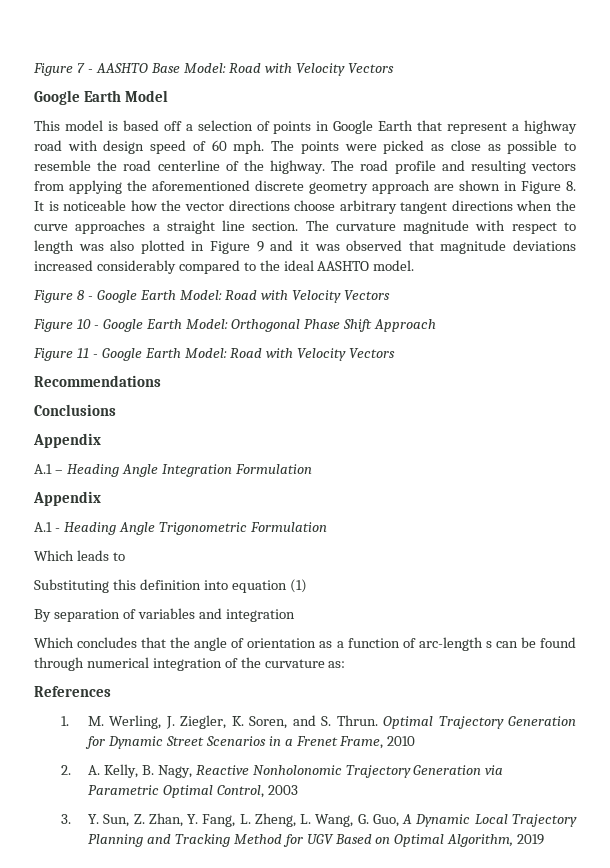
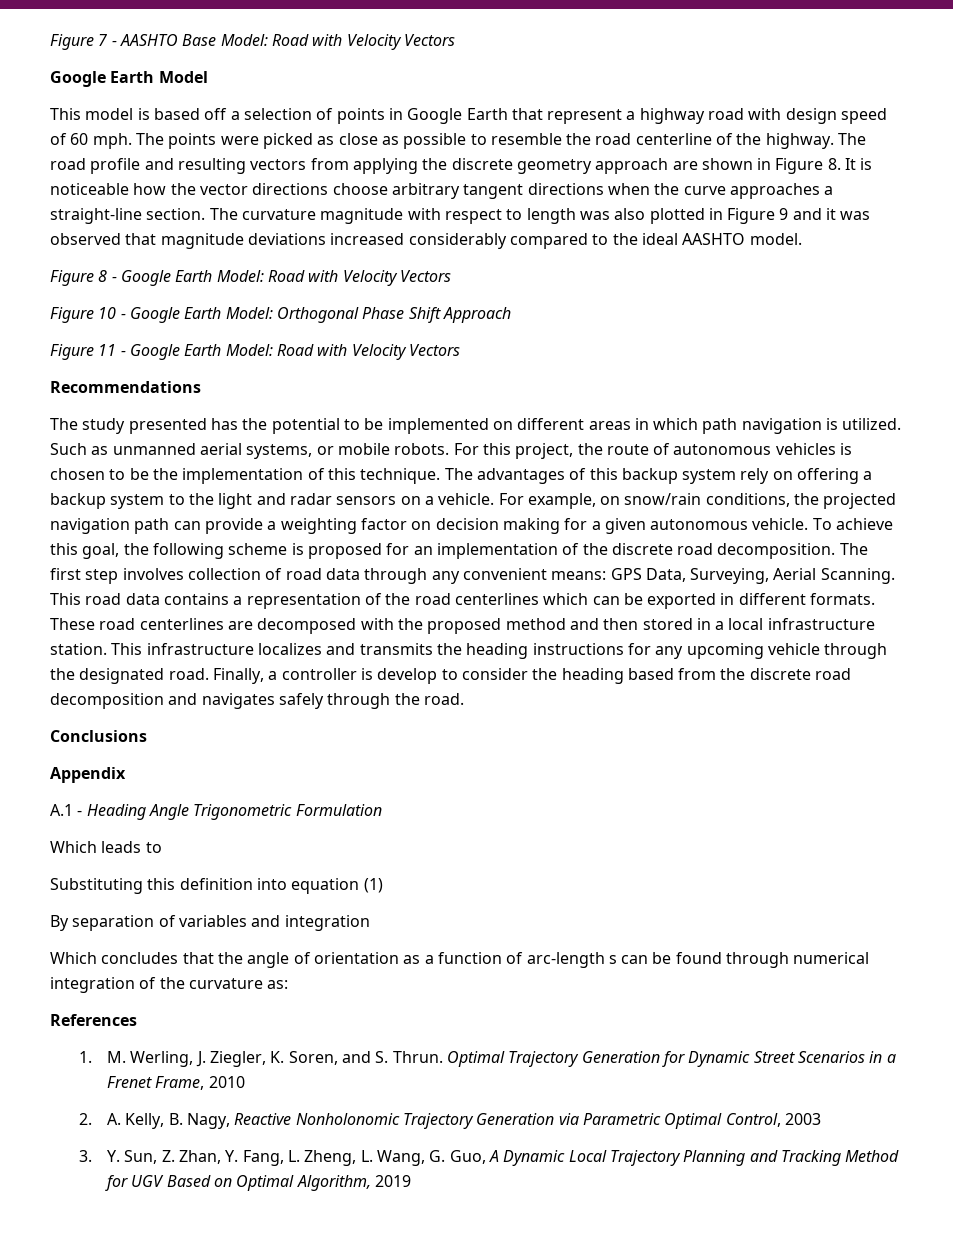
- The road profile and resulting vectors from applying the aforementioned discrete geometry approach are shown in Figure 8. It is noticeable how the vector directions choose arbitrary tangent directions when the curve approaches a straight line section.
+ The road profile and resulting vectors from applying the discrete geometry approach are shown in Figure 8. It is noticeable how the vector directions choose arbitrary tangent directions when the curve approaches a straight-line section.
+ The study presented has the potential to be implemented on different areas in which path navigation is utilized. Such as unmanned aerial systems, or mobile robots. For this project, the route of autonomous vehicles is chosen to be the implementation of this technique. The advantages of this backup system rely on offering a backup system to the light and radar sensors on a vehicle. For example, on snow/rain conditions, the projected navigation path can provide a weighting factor on decision making for a given autonomous vehicle. To achieve this goal, the following scheme is proposed for an implementation of the discrete road decomposition. The first step involves collection of road data through any convenient means: GPS Data, Surveying, Aerial Scanning. This road data contains a representation of the road centerlines which can be exported in different formats. These road centerlines are decomposed with the proposed method and then stored in a local infrastructure station. This infrastructure localizes and transmits the heading instructions for any upcoming vehicle through the designated road. Finally, a controller is develop to consider the heading based from the discrete road decomposition and navigates safely through the road.
  Conclusions
- Appendix
- A.1 – Heading Angle Integration Formulation

